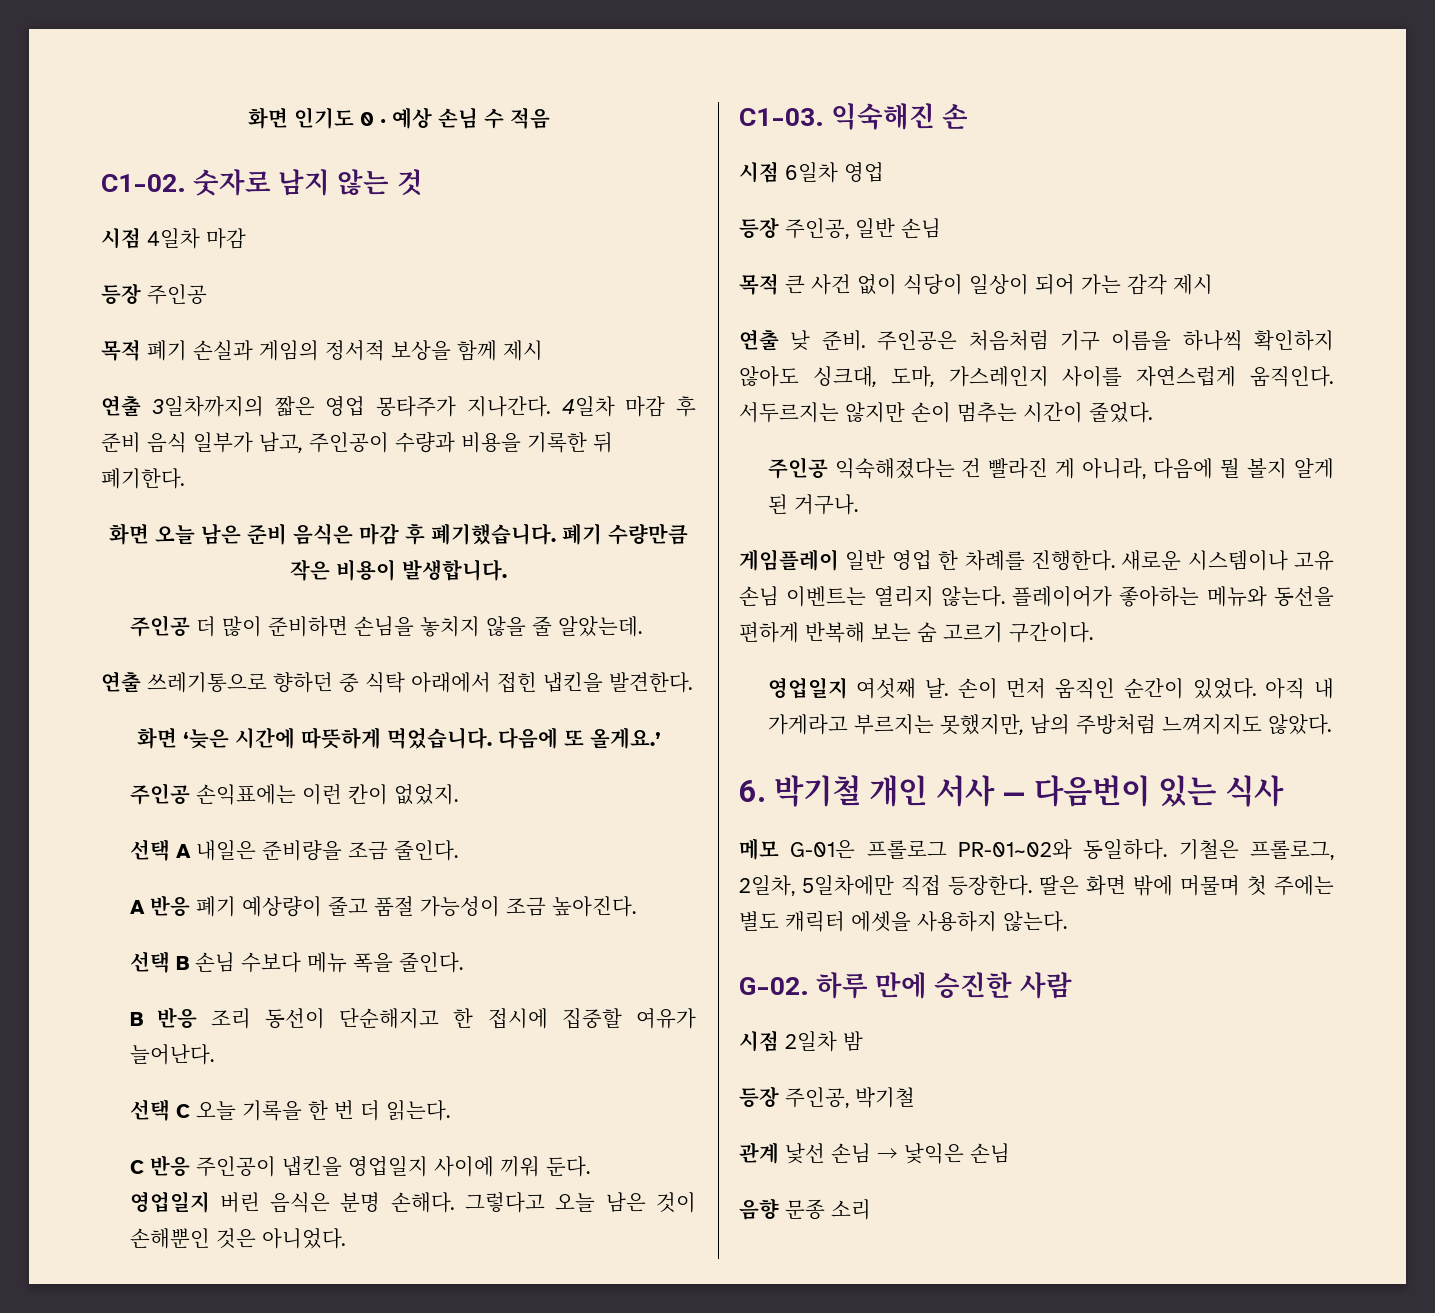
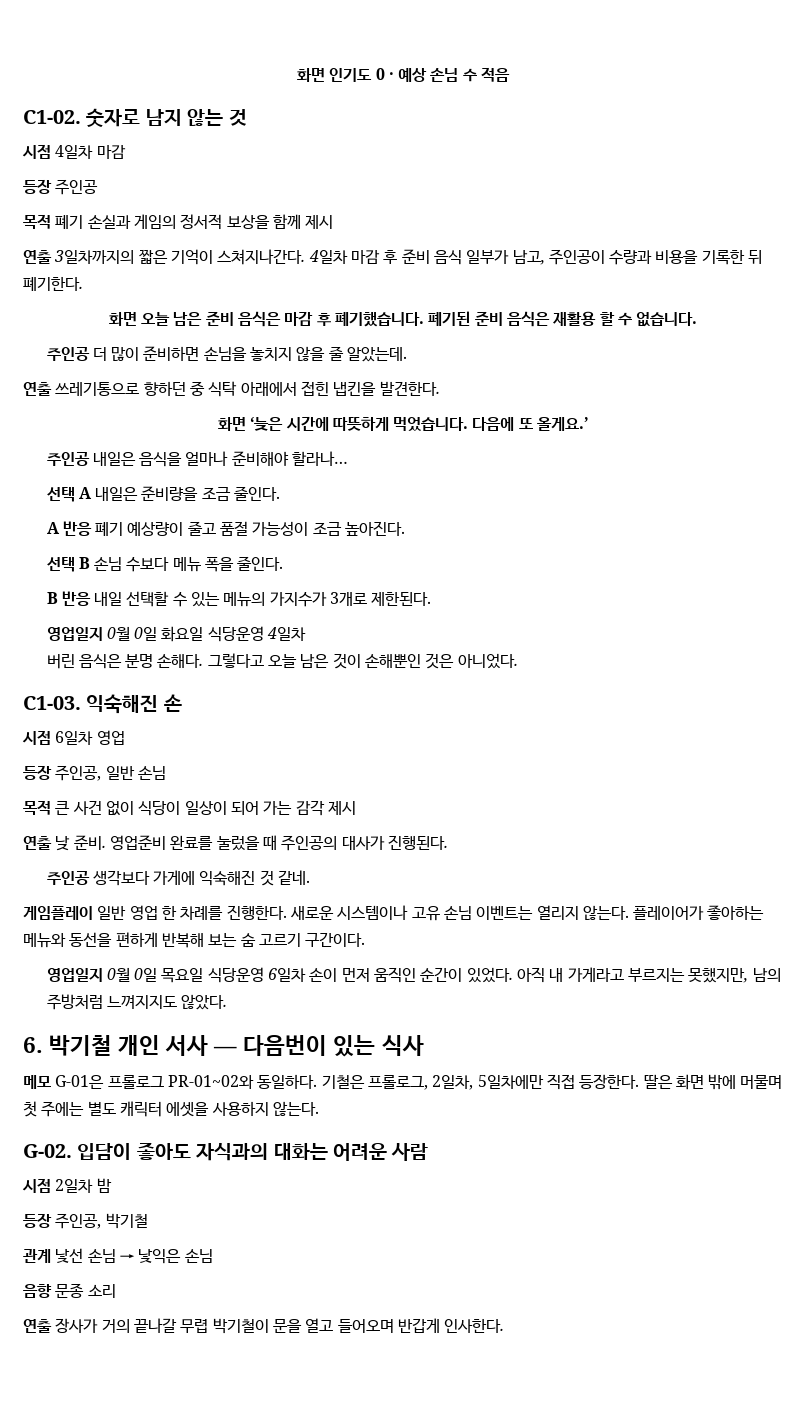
- 연출 3일차까지의 짧은 영업 몽타주가 지나간다.
+ 연출 3일차까지의 짧은 기억이 스쳐지나간다.
- 폐기 수량만큼 작은 비용이 발생합니다.
+ 폐기된 준비 음식은 재활용 할 수 없습니다.
- 주인공 손익표에는 이런 칸이 없었지.
+ 주인공 내일은 음식을 얼마나 준비해야 할라나…
- B 반응 조리 동선이 단순해지고 한 접시에 집중할 여유가 늘어난다.
- 선택 C 오늘 기록을 한 번 더 읽는다.
- C 반응 주인공이 냅킨을 영업일지 사이에 끼워 둔다.
- 영업일지 버린 음식은 분명 손해다.
+ B 반응 내일 선택할 수 있는 메뉴의 가지수가 3개로 제한된다.
+ 영업일지 0월 0일 화요일 식당운영 4일차
+ 버린 음식은 분명 손해다.
- 주인공은 처음처럼 기구 이름을 하나씩 확인하지 않아도 싱크대, 도마, 가스레인지 사이를 자연스럽게 움직인다. 서두르지는 않지만 손이 멈추는 시간이 줄었다.
- 주인공 익숙해졌다는 건 빨라진 게 아니라, 다음에 뭘 볼지 알게 된 거구나.
+ 영업준비 완료를 눌렀을 때 주인공의 대사가 진행된다.
+ 주인공 생각보다 가게에 익숙해진 것 같네.
- 영업일지 여섯째 날. 손이 먼저 움직인 순간이 있었다.
+ 영업일지 0월 0일 목요일 식당운영 6일차 손이 먼저 움직인 순간이 있었다.
- 하루 만에 승진한 사람
+ 입담이 좋아도 자식과의 대화는 어려운 사람
+ 연출 장사가 거의 끝나갈 무렵 박기철이 문을 열고 들어오며 반갑게 인사한다.

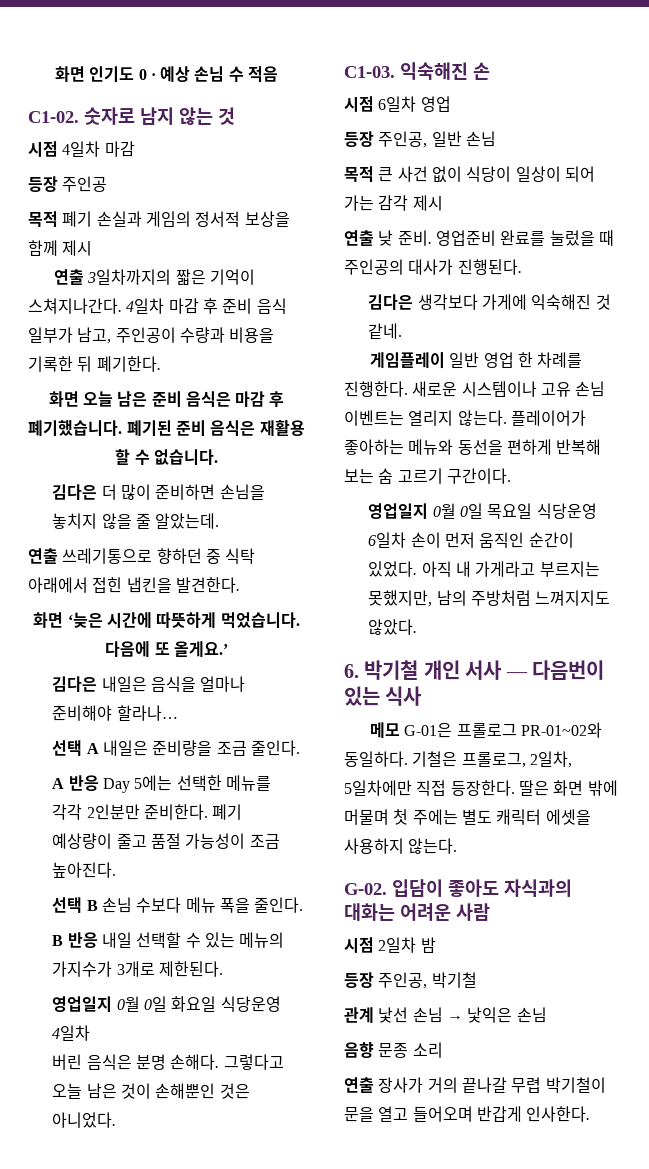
- 주인공 더 많이 준비하면 손님을 놓치지 않을 줄 알았는데.
+ 김다은 더 많이 준비하면 손님을 놓치지 않을 줄 알았는데.
- 주인공 내일은 음식을 얼마나 준비해야 할라나…
+ 김다은 내일은 음식을 얼마나 준비해야 할라나…
- A 반응 폐기 예상량이 줄고 품절 가능성이 조금 높아진다.
+ A 반응 Day 5에는 선택한 메뉴를 각각 2인분만 준비한다. 폐기 예상량이 줄고 품절 가능성이 조금 높아진다.
- 주인공 생각보다 가게에 익숙해진 것 같네.
+ 김다은 생각보다 가게에 익숙해진 것 같네.

